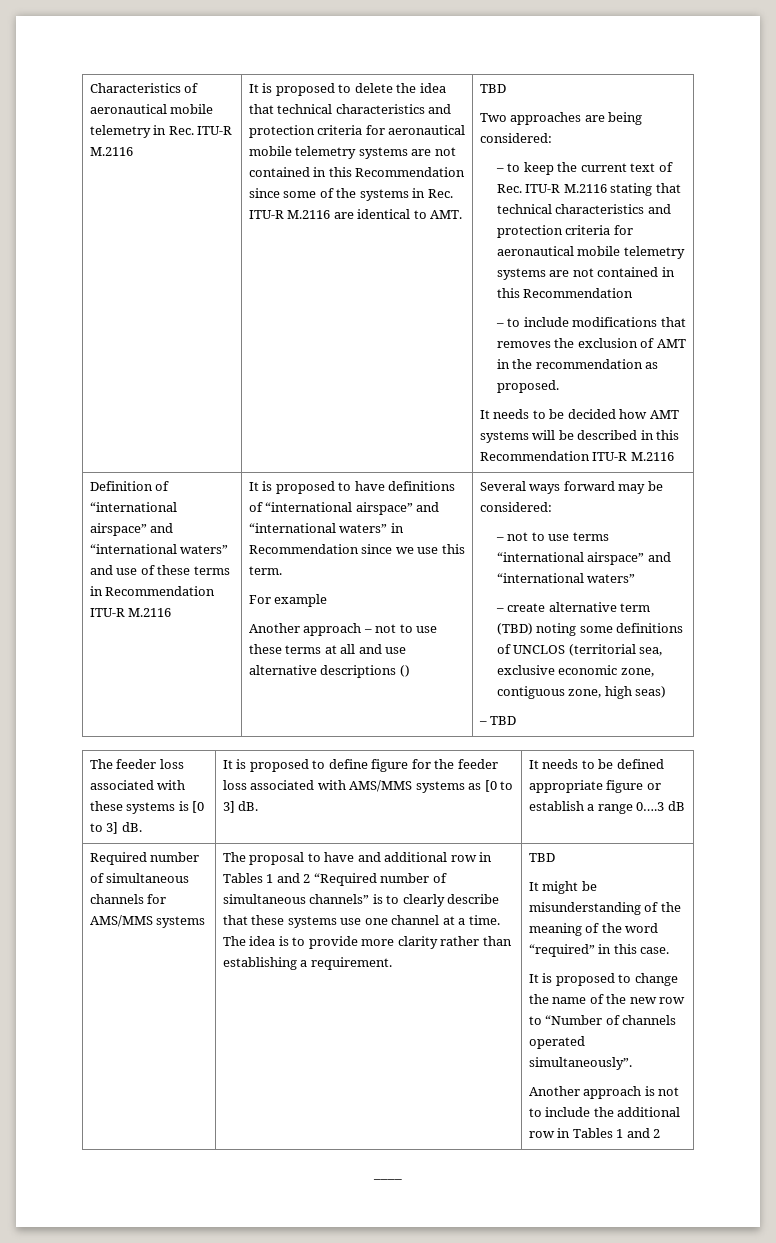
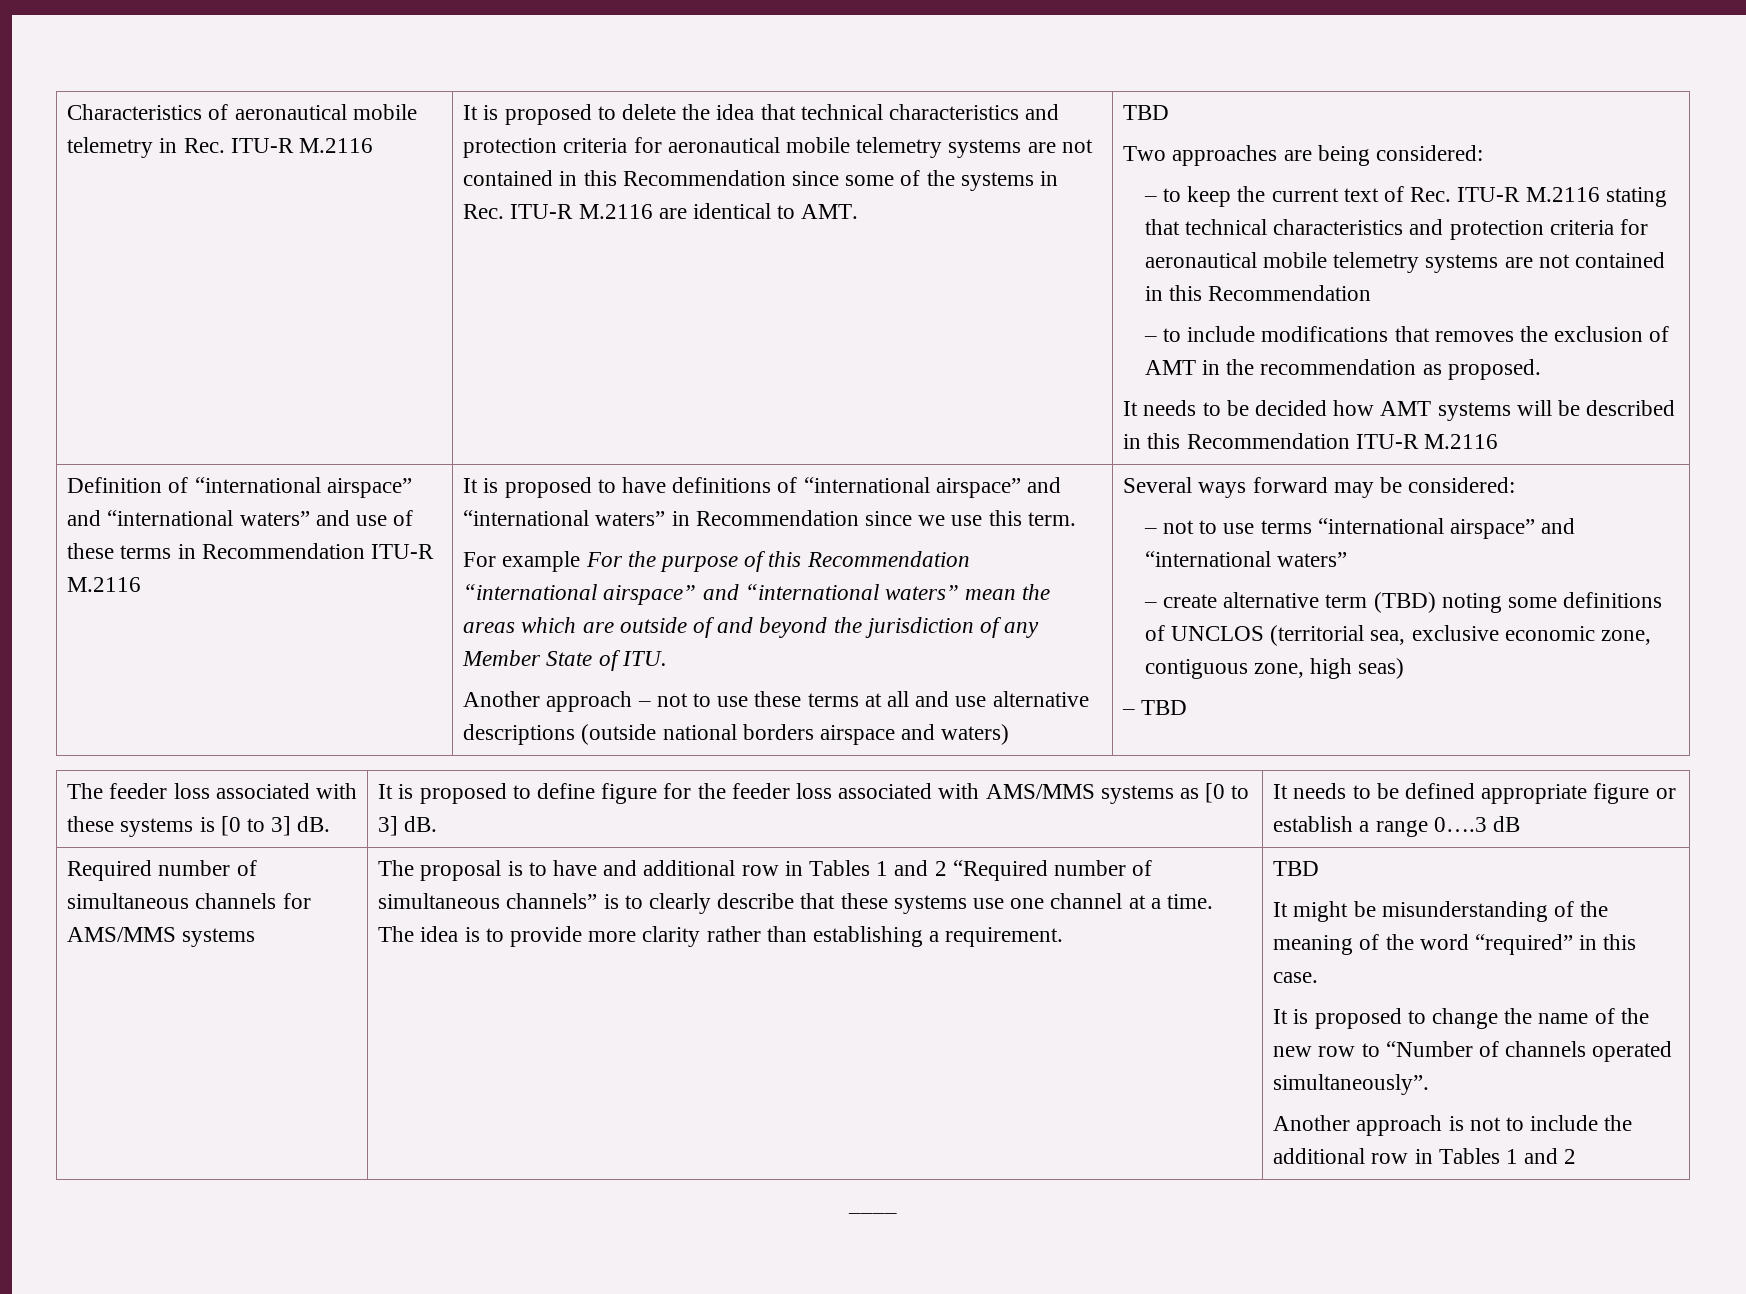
- For example
+ For example For the purpose of this Recommendation “international airspace” and “international waters” mean the areas which are outside of and beyond the jurisdiction of any Member State of ITU.
- Another approach – not to use these terms at all and use alternative descriptions ()
+ Another approach – not to use these terms at all and use alternative descriptions (outside national borders airspace and waters)
- The proposal to have and additional row in Tables 1 and 2 “Required number of simultaneous channels” is to clearly describe that these systems use one channel at a time.
+ The proposal is to have and additional row in Tables 1 and 2 “Required number of simultaneous channels” is to clearly describe that these systems use one channel at a time.

